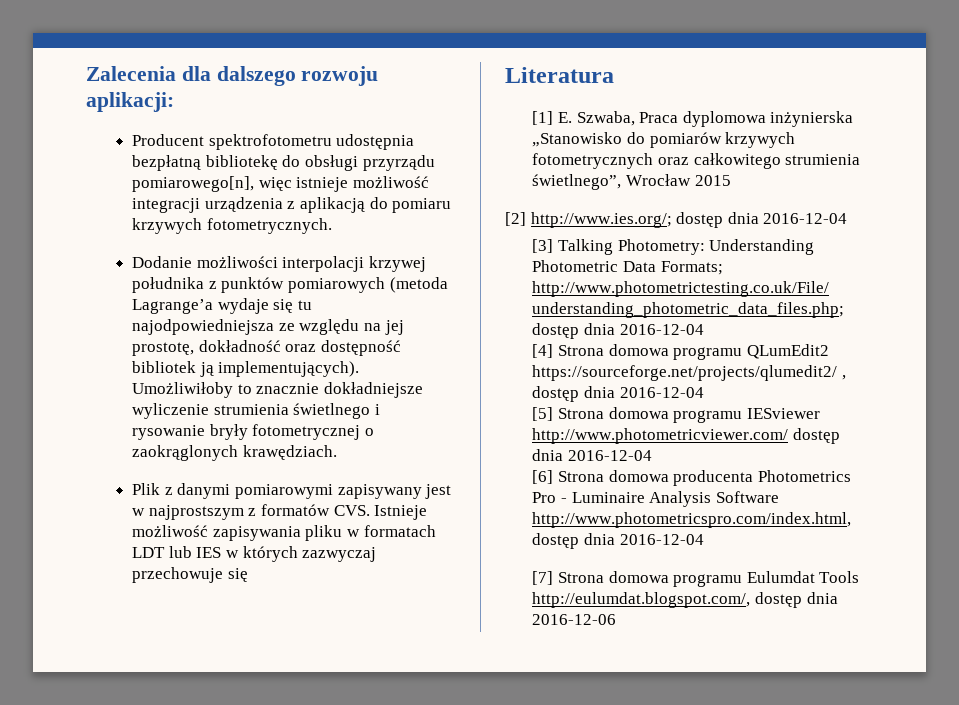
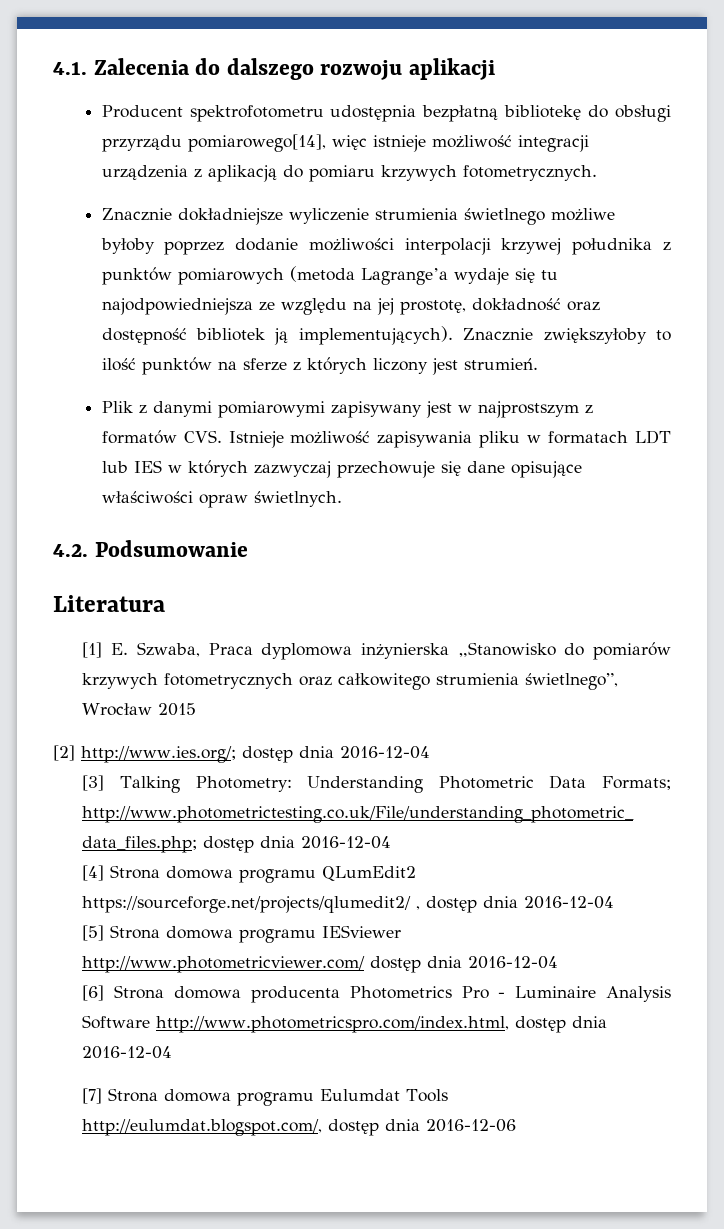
- Zalecenia dla dalszego rozwoju aplikacji:
+ 4.1. Zalecenia do dalszego rozwoju aplikacji
- Producent spektrofotometru udostępnia bezpłatną bibliotekę do obsługi przyrządu pomiarowego[n], więc istnieje możliwość integracji urządzenia z aplikacją do pomiaru krzywych fotometrycznych.
+ Producent spektrofotometru udostępnia bezpłatną bibliotekę do obsługi przyrządu pomiarowego[14], więc istnieje możliwość integracji urządzenia z aplikacją do pomiaru krzywych fotometrycznych.
- Dodanie możliwości interpolacji krzywej południka z punktów pomiarowych (metoda Lagrange’a wydaje się tu najodpowiedniejsza ze względu na jej prostotę, dokładność oraz dostępność bibliotek ją implementujących).
+ Znacznie dokładniejsze wyliczenie strumienia świetlnego możliwe byłoby poprzez dodanie możliwości interpolacji krzywej południka z punktów pomiarowych (metoda Lagrange’a wydaje się tu najodpowiedniejsza ze względu na jej prostotę, dokładność oraz dostępność bibliotek ją implementujących).
- Umożliwiłoby to znacznie dokładniejsze wyliczenie strumienia świetlnego i rysowanie bryły fotometrycznej o zaokrąglonych krawędziach.
+ Znacznie zwiększyłoby to ilość punktów na sferze z których liczony jest strumień.
- Plik z danymi pomiarowymi zapisywany jest w najprostszym z formatów CVS. Istnieje możliwość zapisywania pliku w formatach LDT lub IES w których zazwyczaj przechowuje się
+ Plik z danymi pomiarowymi zapisywany jest w najprostszym z formatów CVS. Istnieje możliwość zapisywania pliku w formatach LDT lub IES w których zazwyczaj przechowuje się dane opisujące właściwości opraw świetlnych.
+ 4.2. Podsumowanie

